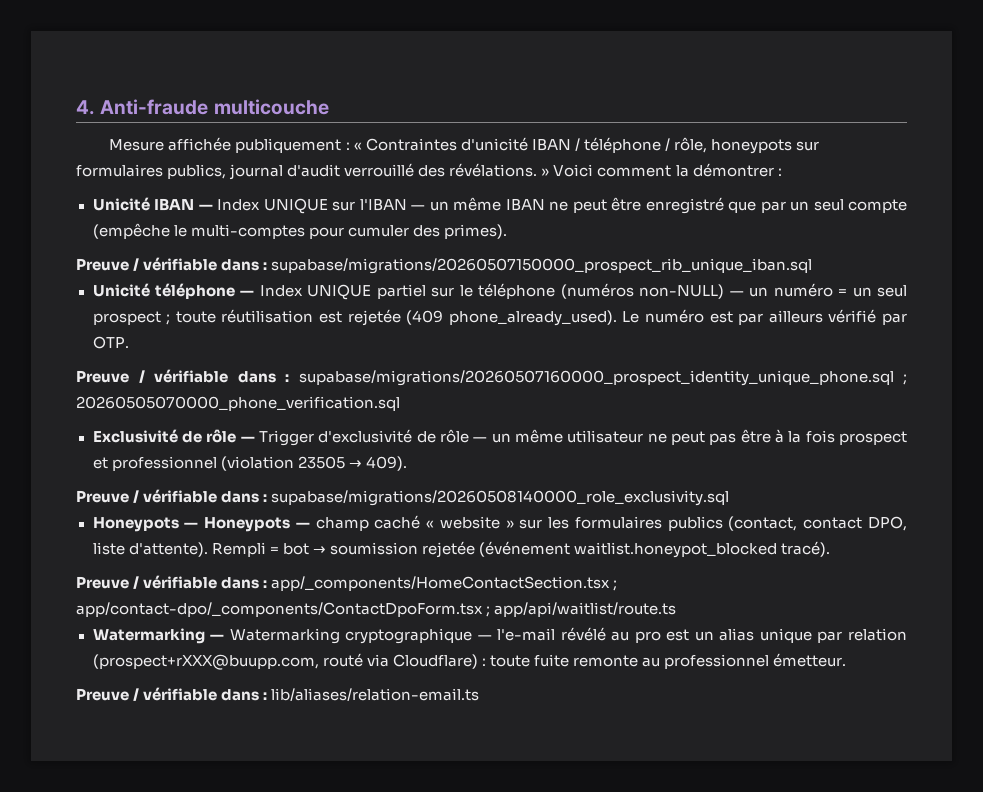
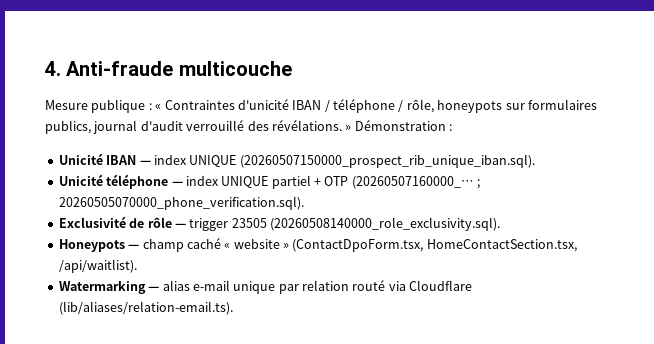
- Mesure affichée publiquement : « Contraintes d'unicité IBAN / téléphone / rôle, honeypots sur formulaires publics, journal d'audit verrouillé des révélations. » Voici comment la démontrer :
+ Mesure publique : « Contraintes d'unicité IBAN / téléphone / rôle, honeypots sur formulaires publics, journal d'audit verrouillé des révélations. » Démonstration :
- Unicité IBAN — Index UNIQUE sur l'IBAN — un même IBAN ne peut être enregistré que par un seul compte (empêche le multi-comptes pour cumuler des primes).
- Preuve / vérifiable dans : supabase/migrations/20260507150000_prospect_rib_unique_iban.sql
+ Unicité IBAN — index UNIQUE (20260507150000_prospect_rib_unique_iban.sql).
- Unicité téléphone — Index UNIQUE partiel sur le téléphone (numéros non-NULL) — un numéro = un seul prospect ; toute réutilisation est rejetée (409 phone_already_used). Le numéro est par ailleurs vérifié par OTP.
- Preuve / vérifiable dans : supabase/migrations/20260507160000_prospect_identity_unique_phone.sql ; 20260505070000_phone_verification.sql
- Exclusivité de rôle — Trigger d'exclusivité de rôle — un même utilisateur ne peut pas être à la fois prospect et professionnel (violation 23505 → 409).
- Preuve / vérifiable dans : supabase/migrations/20260508140000_role_exclusivity.sql
- Honeypots — Honeypots — champ caché « website » sur les formulaires publics (contact, contact DPO, liste d'attente). Rempli = bot → soumission rejetée (événement waitlist.honeypot_blocked tracé).
- Preuve / vérifiable dans : app/_components/HomeContactSection.tsx ; app/contact-dpo/_components/ContactDpoForm.tsx ; app/api/waitlist/route.ts
- Watermarking — Watermarking cryptographique — l'e-mail révélé au pro est un alias unique par relation (prospect+rXXX@buupp.com, routé via Cloudflare) : toute fuite remonte au professionnel émetteur.
- Preuve / vérifiable dans : lib/aliases/relation-email.ts
+ Unicité téléphone — index UNIQUE partiel + OTP (20260507160000_… ; 20260505070000_phone_verification.sql).
+ Exclusivité de rôle — trigger 23505 (20260508140000_role_exclusivity.sql).
+ Honeypots — champ caché « website » (ContactDpoForm.tsx, HomeContactSection.tsx, /api/waitlist).
+ Watermarking — alias e-mail unique par relation routé via Cloudflare (lib/aliases/relation-email.ts).

